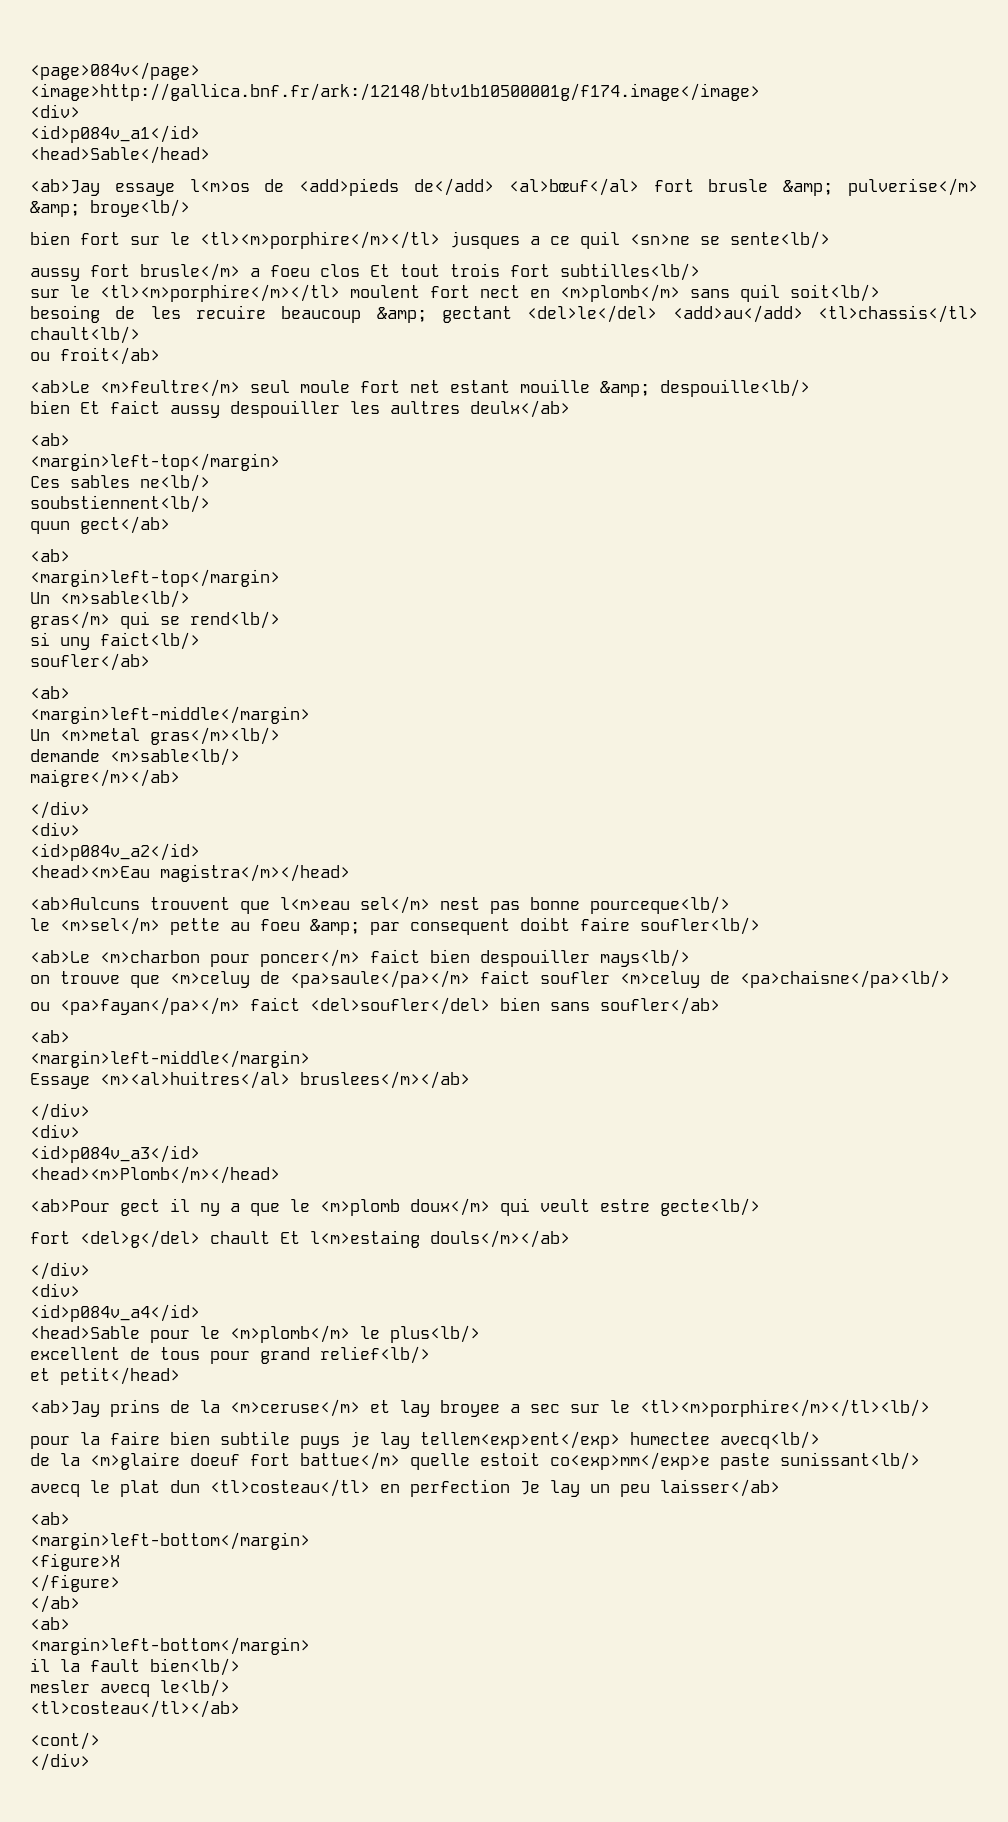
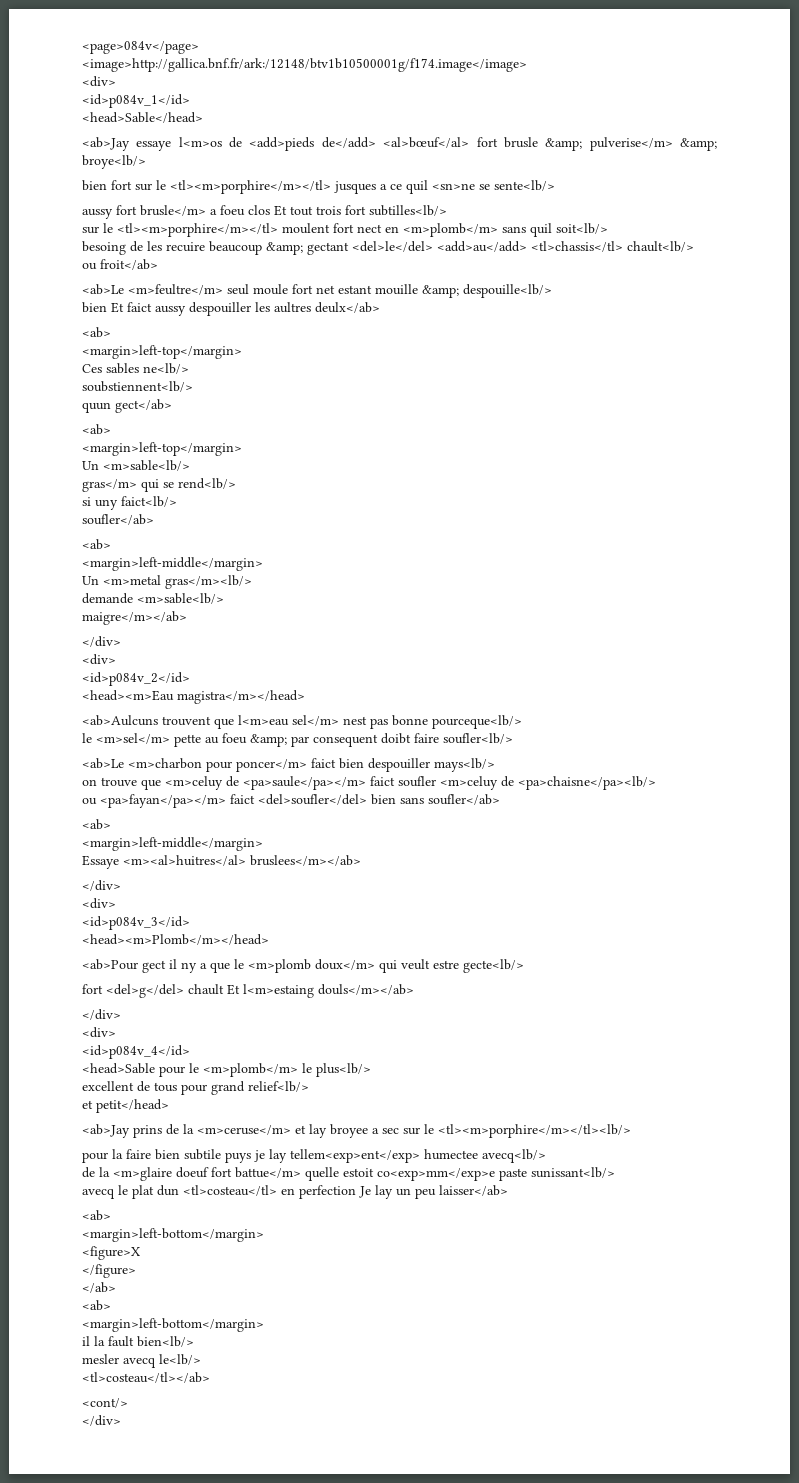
- <id>p084v_a1</id>
+ <id>p084v_1</id>
- <id>p084v_a2</id>
+ <id>p084v_2</id>
- <id>p084v_a3</id>
+ <id>p084v_3</id>
- <id>p084v_a4</id>
+ <id>p084v_4</id>

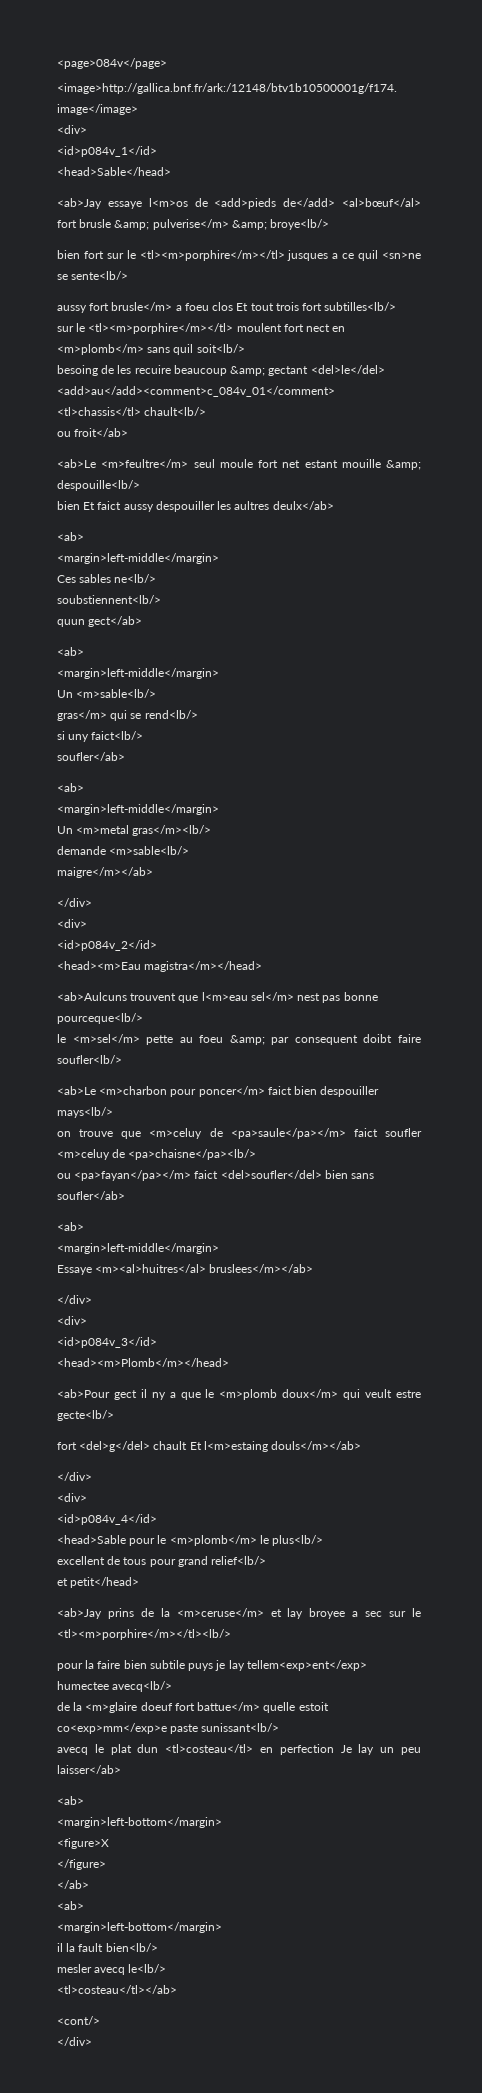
- besoing de les recuire beaucoup &amp; gectant <del>le</del> <add>au</add> <tl>chassis</tl> chault<lb/>
+ besoing de les recuire beaucoup &amp; gectant <del>le</del> <add>au</add><comment>c_084v_01</comment> <tl>chassis</tl> chault<lb/>
  bien Et faict aussy despouiller les aultres deulx</ab>
  <ab>
- <margin>left-top</margin>
+ <margin>left-middle</margin>
  quun gect</ab>
  <ab>
- <margin>left-top</margin>
+ <margin>left-middle</margin>

